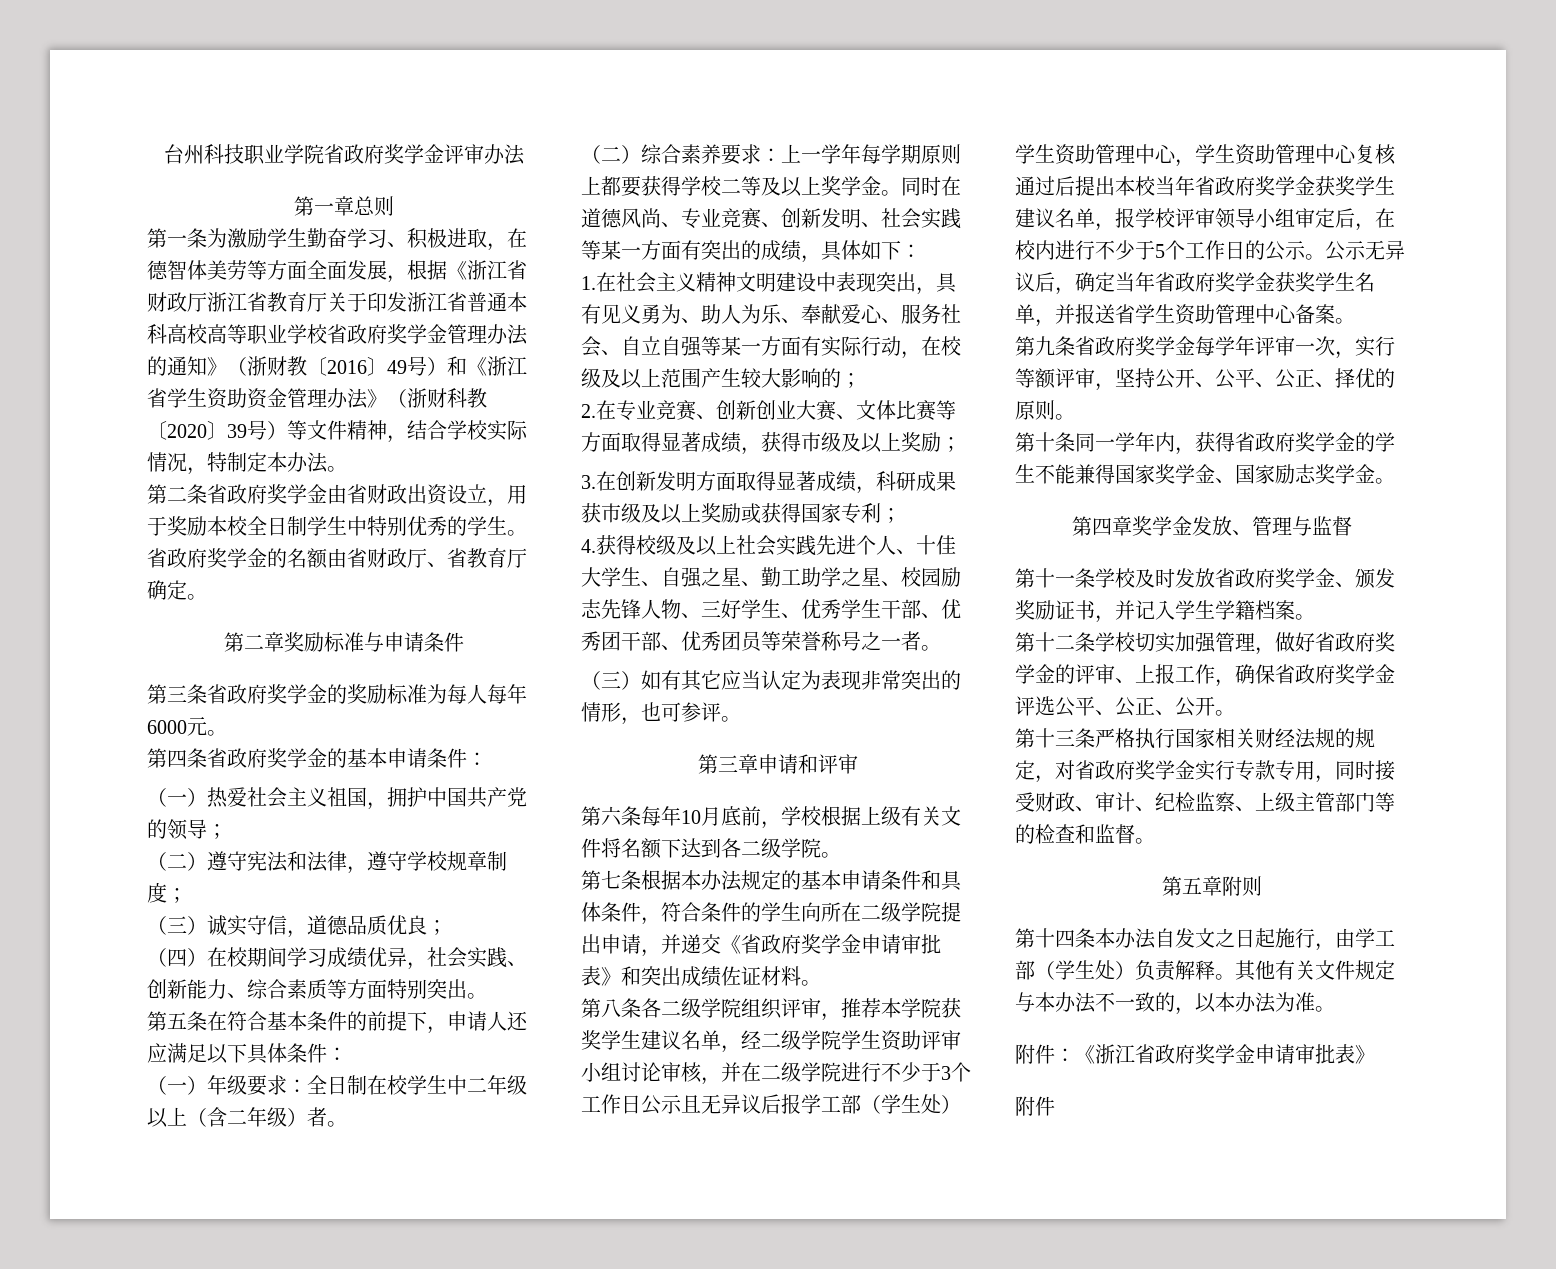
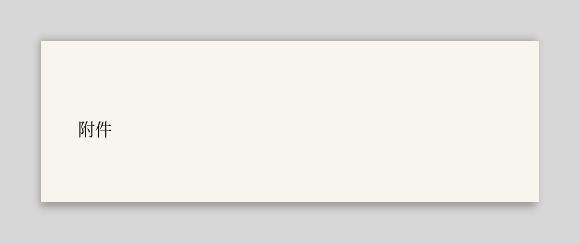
- 台州科技职业学院省政府奖学金评审办法
- 第一章总则
- 第一条为激励学生勤奋学习、积极进取，在德智体美劳等方面全面发展，根据《浙江省财政厅浙江省教育厅关于印发浙江省普通本科高校高等职业学校省政府奖学金管理办法的通知》（浙财教〔2016〕49号）和《浙江省学生资助资金管理办法》（浙财科教〔2020〕39号）等文件精神，结合学校实际情况，特制定本办法。
- 第二条省政府奖学金由省财政出资设立，用于奖励本校全日制学生中特别优秀的学生。省政府奖学金的名额由省财政厅、省教育厅确定。
- 第二章奖励标准与申请条件
- 第三条省政府奖学金的奖励标准为每人每年6000元。
- 第四条省政府奖学金的基本申请条件：
- （一）热爱社会主义祖国，拥护中国共产党的领导；
- （二）遵守宪法和法律，遵守学校规章制度；
- （三）诚实守信，道德品质优良；
- （四）在校期间学习成绩优异，社会实践、创新能力、综合素质等方面特别突出。
- 第五条在符合基本条件的前提下，申请人还应满足以下具体条件：
- （一）年级要求：全日制在校学生中二年级以上（含二年级）者。
- （二）综合素养要求：上一学年每学期原则上都要获得学校二等及以上奖学金。同时在道德风尚、专业竞赛、创新发明、社会实践等某一方面有突出的成绩，具体如下：
- 1.在社会主义精神文明建设中表现突出，具有见义勇为、助人为乐、奉献爱心、服务社会、自立自强等某一方面有实际行动，在校级及以上范围产生较大影响的；
- 2.在专业竞赛、创新创业大赛、文体比赛等方面取得显著成绩，获得市级及以上奖励；
- 3.在创新发明方面取得显著成绩，科研成果获市级及以上奖励或获得国家专利；
- 4.获得校级及以上社会实践先进个人、十佳大学生、自强之星、勤工助学之星、校园励志先锋人物、三好学生、优秀学生干部、优秀团干部、优秀团员等荣誉称号之一者。
- （三）如有其它应当认定为表现非常突出的情形，也可参评。
- 第三章申请和评审
- 第六条每年10月底前，学校根据上级有关文件将名额下达到各二级学院。
- 第七条根据本办法规定的基本申请条件和具体条件，符合条件的学生向所在二级学院提出申请，并递交《省政府奖学金申请审批表》和突出成绩佐证材料。
- 第八条各二级学院组织评审，推荐本学院获奖学生建议名单，经二级学院学生资助评审小组讨论审核，并在二级学院进行不少于3个工作日公示且无异议后报学工部（学生处）学生资助管理中心，学生资助管理中心复核通过后提出本校当年省政府奖学金获奖学生建议名单，报学校评审领导小组审定后，在校内进行不少于5个工作日的公示。公示无异议后，确定当年省政府奖学金获奖学生名单，并报送省学生资助管理中心备案。
- 第九条省政府奖学金每学年评审一次，实行等额评审，坚持公开、公平、公正、择优的原则。
- 第十条同一学年内，获得省政府奖学金的学生不能兼得国家奖学金、国家励志奖学金。
- 第四章奖学金发放、管理与监督
- 第十一条学校及时发放省政府奖学金、颁发奖励证书，并记入学生学籍档案。
- 第十二条学校切实加强管理，做好省政府奖学金的评审、上报工作，确保省政府奖学金评选公平、公正、公开。
- 第十三条严格执行国家相关财经法规的规定，对省政府奖学金实行专款专用，同时接受财政、审计、纪检监察、上级主管部门等的检查和监督。
- 第五章附则
- 第十四条本办法自发文之日起施行，由学工部（学生处）负责解释。其他有关文件规定与本办法不一致的，以本办法为准。
- 附件：《浙江省政府奖学金申请审批表》

